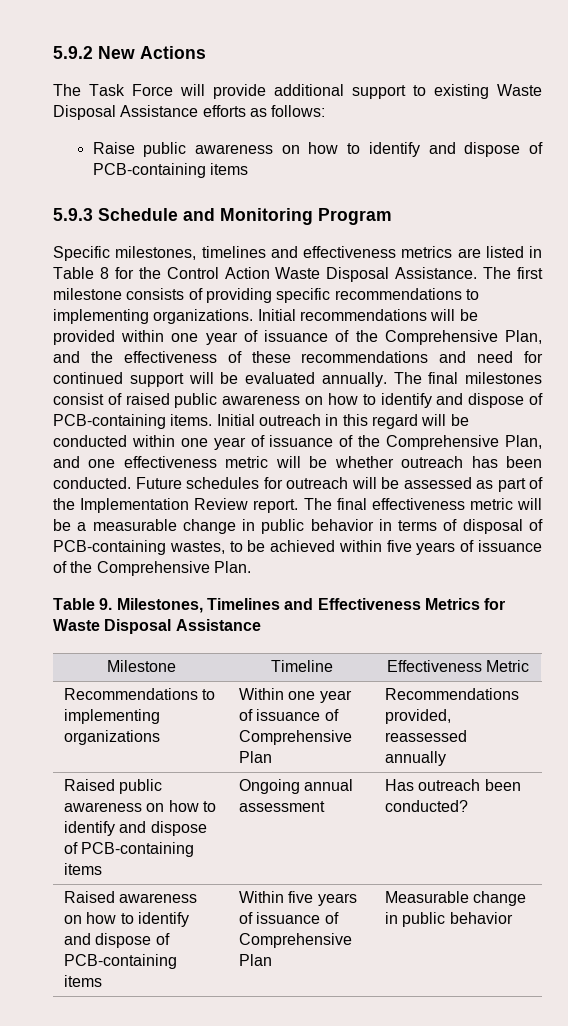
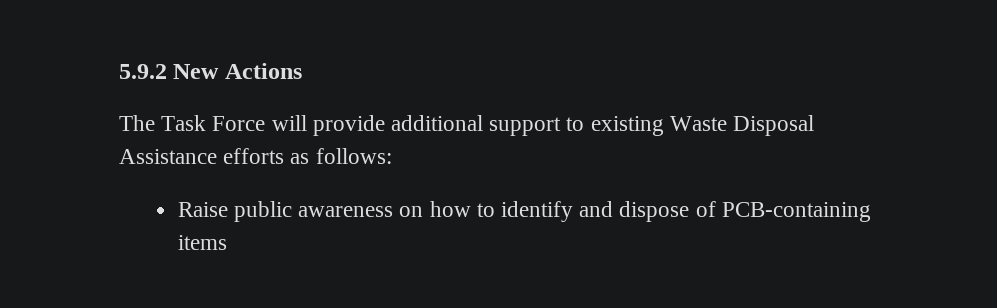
- 5.9.3 Schedule and Monitoring Program
- Specific milestones, timelines and effectiveness metrics are listed in Table 8 for the Control Action Waste Disposal Assistance. The first milestone consists of providing specific recommendations to implementing organizations. Initial recommendations will be provided within one year of issuance of the Comprehensive Plan, and the effectiveness of these recommendations and need for continued support will be evaluated annually. The final milestones consist of raised public awareness on how to identify and dispose of PCB-containing items. Initial outreach in this regard will be conducted within one year of issuance of the Comprehensive Plan, and one effectiveness metric will be whether outreach has been conducted. Future schedules for outreach will be assessed as part of the Implementation Review report. The final effectiveness metric will be a measurable change in public behavior in terms of disposal of PCB-containing wastes, to be achieved within five years of issuance of the Comprehensive Plan.
- Table 9. Milestones, Timelines and Effectiveness Metrics for Waste Disposal Assistance
- Milestone | Timeline | Effectiveness Metric
- Recommendations to implementing organizations | Within one year of issuance of Comprehensive Plan | Recommendations provided, reassessed annually
- Raised public awareness on how to identify and dispose of PCB-containing items | Ongoing annual assessment | Has outreach been conducted?
- Raised awareness on how to identify and dispose of PCB-containing items | Within five years of issuance of Comprehensive Plan | Measurable change in public behavior

